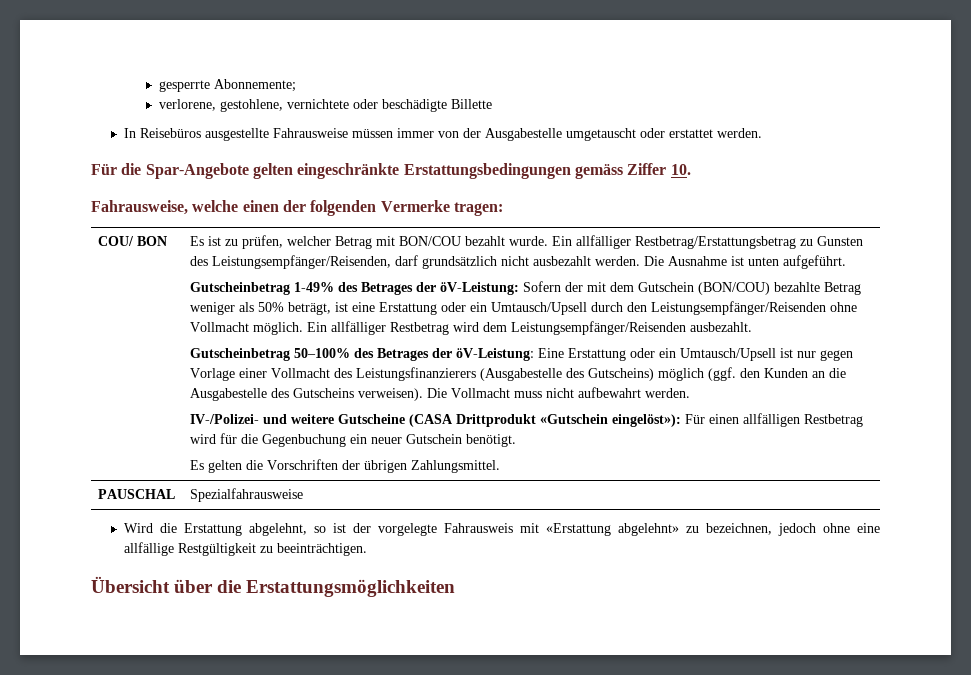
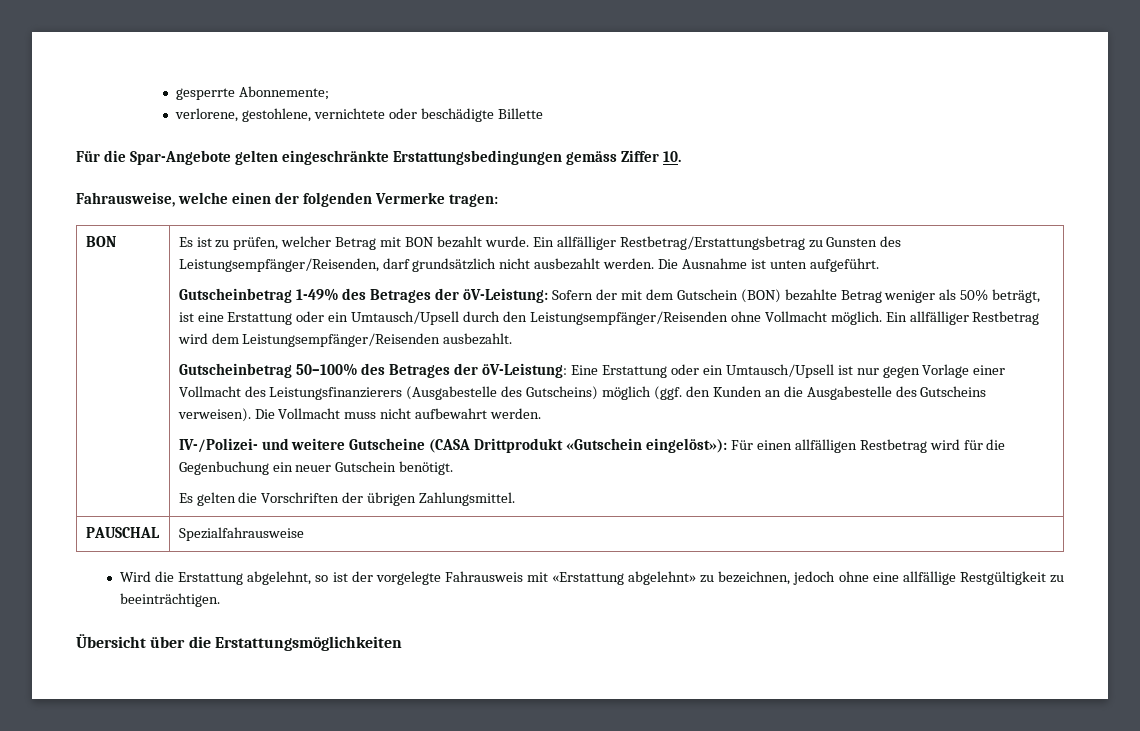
- In Reisebüros ausgestellte Fahrausweise müssen immer von der Ausgabestelle umgetauscht oder erstattet werden.
  Fahrausweise, welche einen der folgenden Vermerke tragen:
- COU/ BON
+ BON
- Es ist zu prüfen, welcher Betrag mit BON/COU bezahlt wurde.
+ Es ist zu prüfen, welcher Betrag mit BON bezahlt wurde.
- Gutscheinbetrag 1-49% des Betrages der öV-Leistung: Sofern der mit dem Gutschein (BON/COU) bezahlte Betrag weniger als 50% beträgt, ist eine Erstattung oder ein Umtausch/Upsell durch den Leistungsempfänger/Reisenden ohne Vollmacht möglich.
+ Gutscheinbetrag 1-49% des Betrages der öV-Leistung: Sofern der mit dem Gutschein (BON) bezahlte Betrag weniger als 50% beträgt, ist eine Erstattung oder ein Umtausch/Upsell durch den Leistungsempfänger/Reisenden ohne Vollmacht möglich.

